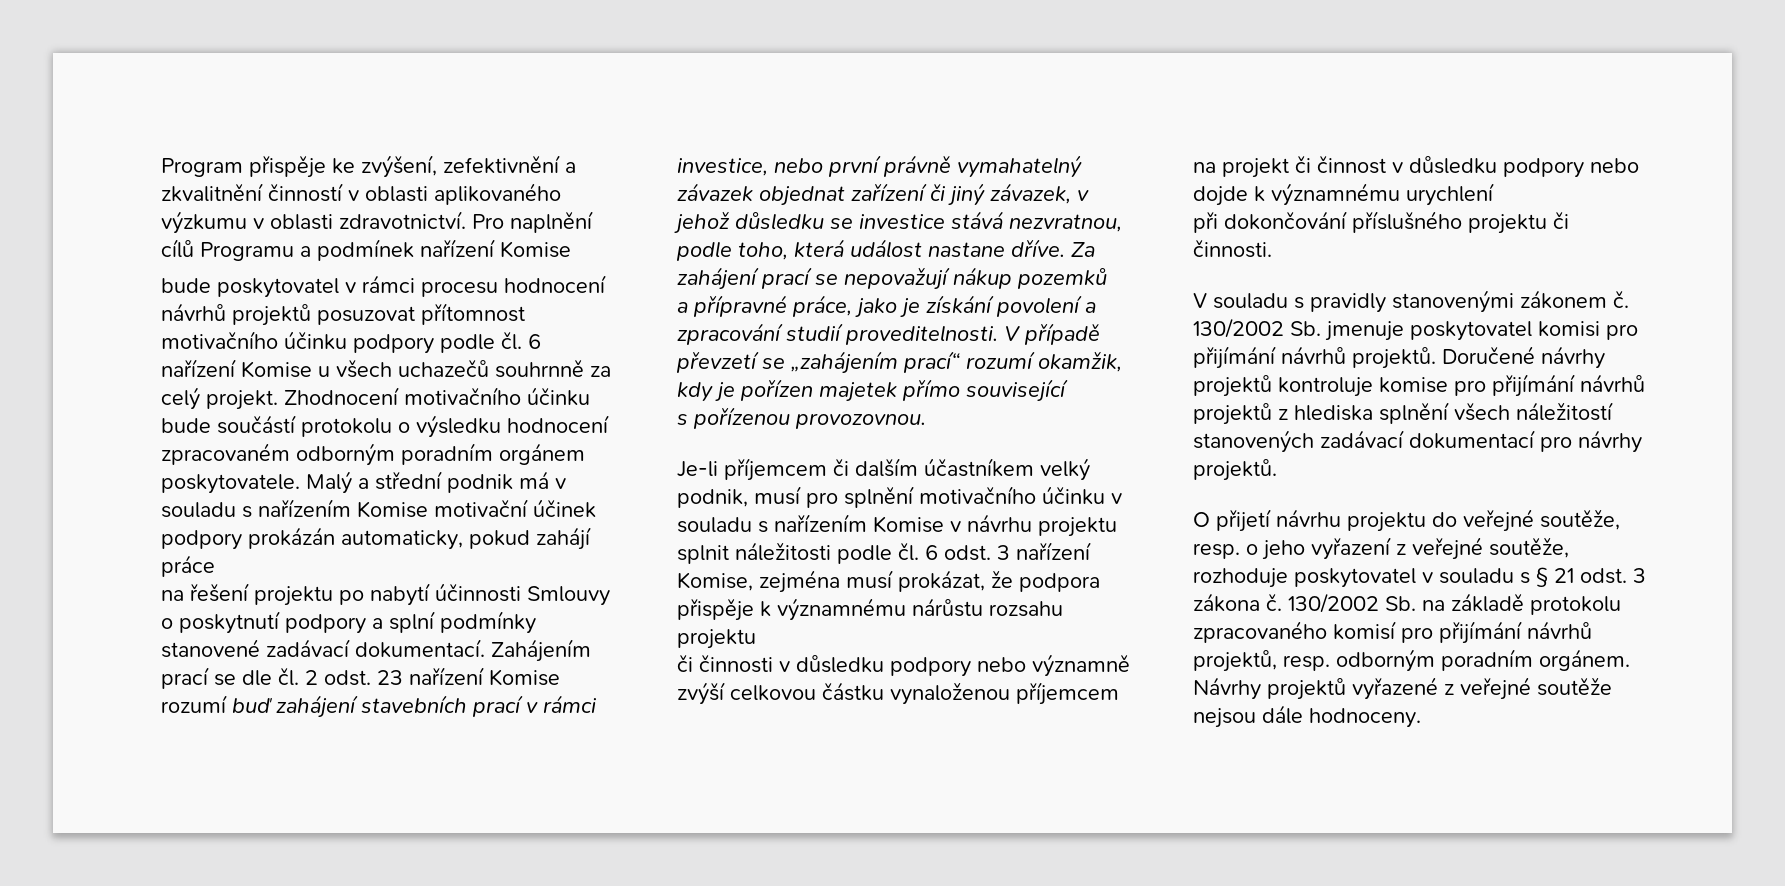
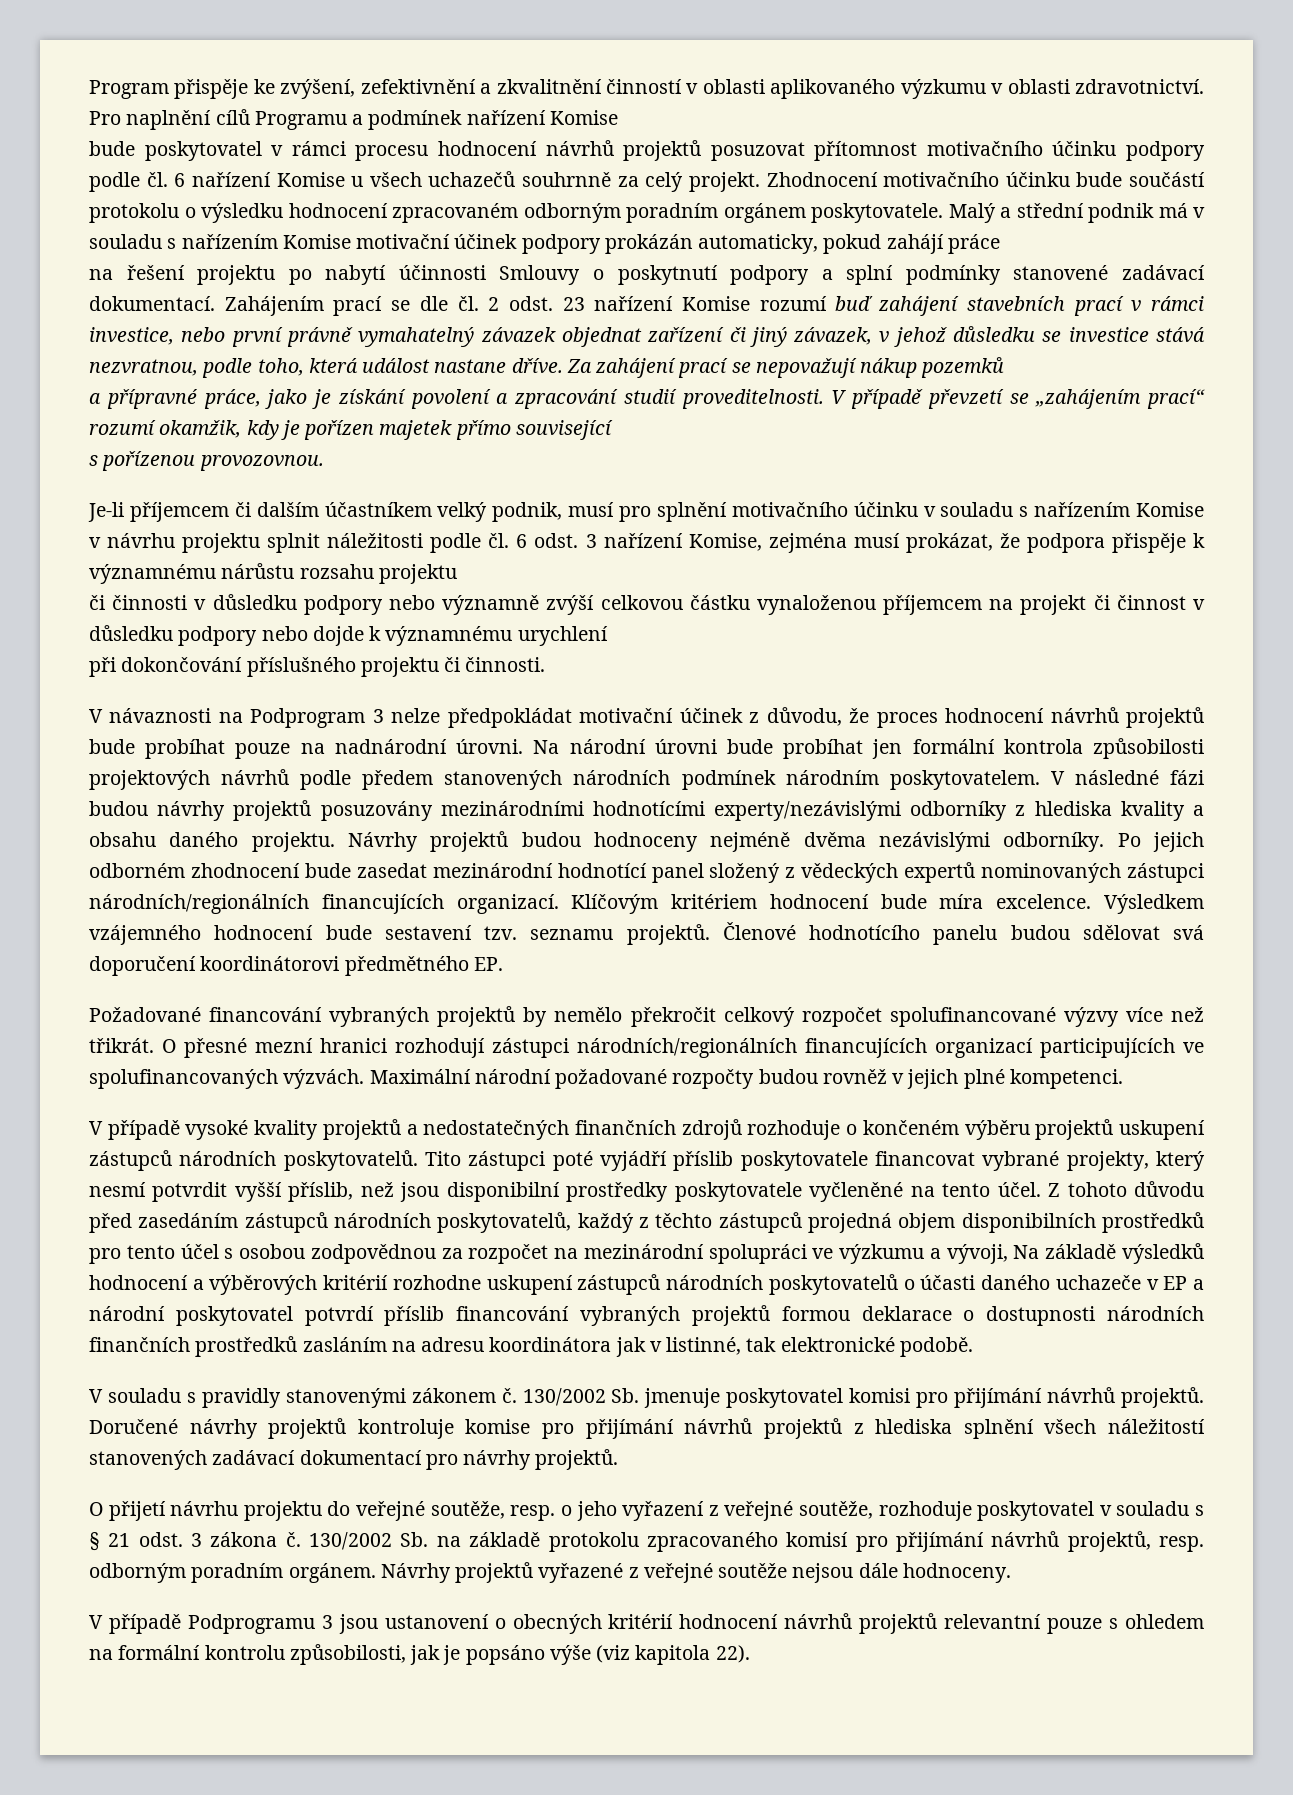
+ V návaznosti na Podprogram 3 nelze předpokládat motivační účinek z důvodu, že proces hodnocení návrhů projektů bude probíhat pouze na nadnárodní úrovni. Na národní úrovni bude probíhat jen formální kontrola způsobilosti projektových návrhů podle předem stanovených národních podmínek národním poskytovatelem. V následné fázi budou návrhy projektů posuzovány mezinárodními hodnotícími experty/nezávislými odborníky z hlediska kvality a obsahu daného projektu. Návrhy projektů budou hodnoceny nejméně dvěma nezávislými odborníky. Po jejich odborném zhodnocení bude zasedat mezinárodní hodnotící panel složený z vědeckých expertů nominovaných zástupci národních/regionálních financujících organizací. Klíčovým kritériem hodnocení bude míra excelence. Výsledkem vzájemného hodnocení bude sestavení tzv. seznamu projektů. Členové hodnotícího panelu budou sdělovat svá doporučení koordinátorovi předmětného EP.
+ Požadované financování vybraných projektů by nemělo překročit celkový rozpočet spolufinancované výzvy více než třikrát. O přesné mezní hranici rozhodují zástupci národních/regionálních financujících organizací participujících ve spolufinancovaných výzvách. Maximální národní požadované rozpočty budou rovněž v jejich plné kompetenci.
+ V případě vysoké kvality projektů a nedostatečných finančních zdrojů rozhoduje o končeném výběru projektů uskupení zástupců národních poskytovatelů. Tito zástupci poté vyjádří příslib poskytovatele financovat vybrané projekty, který nesmí potvrdit vyšší příslib, než jsou disponibilní prostředky poskytovatele vyčleněné na tento účel. Z tohoto důvodu před zasedáním zástupců národních poskytovatelů, každý z těchto zástupců projedná objem disponibilních prostředků pro tento účel s osobou zodpovědnou za rozpočet na mezinárodní spolupráci ve výzkumu a vývoji, Na základě výsledků hodnocení a výběrových kritérií rozhodne uskupení zástupců národních poskytovatelů o účasti daného uchazeče v EP a národní poskytovatel potvrdí příslib financování vybraných projektů formou deklarace o dostupnosti národních finančních prostředků zasláním na adresu koordinátora jak v listinné, tak elektronické podobě.
+ V případě Podprogramu 3 jsou ustanovení o obecných kritérií hodnocení návrhů projektů relevantní pouze s ohledem na formální kontrolu způsobilosti, jak je popsáno výše (viz kapitola 22).

